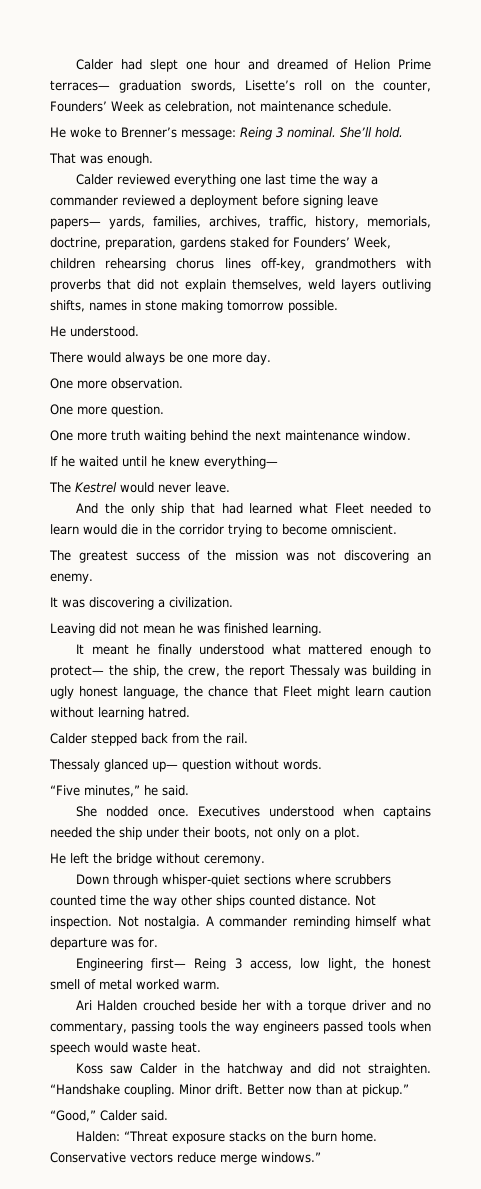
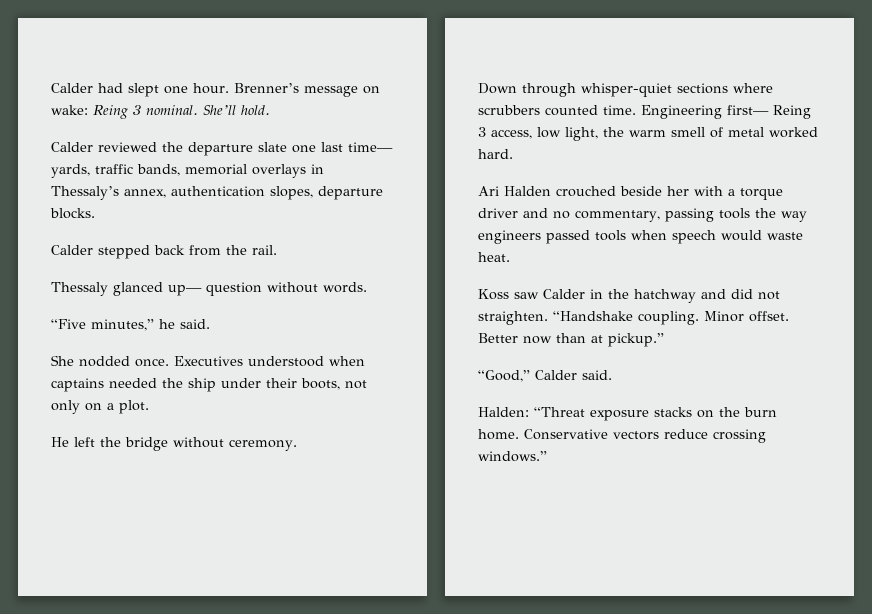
- Calder had slept one hour and dreamed of Helion Prime terraces— graduation swords, Lisette’s roll on the counter, Founders’ Week as celebration, not maintenance schedule.
- He woke to Brenner’s message: Reing 3 nominal.
+ Calder had slept one hour. Brenner’s message on wake: Reing 3 nominal.
- That was enough.
- Calder reviewed everything one last time the way a commander reviewed a deployment before signing leave papers— yards, families, archives, traffic, history, memorials, doctrine, preparation, gardens staked for Founders’ Week, children rehearsing chorus lines off-key, grandmothers with proverbs that did not explain themselves, weld layers outliving shifts, names in stone making tomorrow possible.
- He understood.
- There would always be one more day.
- One more observation.
- One more question.
- One more truth waiting behind the next maintenance window.
- If he waited until he knew everything—
- The Kestrel would never leave.
- And the only ship that had learned what Fleet needed to learn would die in the corridor trying to become omniscient.
- The greatest success of the mission was not discovering an enemy.
- It was discovering a civilization.
- Leaving did not mean he was finished learning.
- It meant he finally understood what mattered enough to protect— the ship, the crew, the report Thessaly was building in ugly honest language, the chance that Fleet might learn caution without learning hatred.
+ Calder reviewed the departure slate one last time— yards, traffic bands, memorial overlays in Thessaly’s annex, authentication slopes, departure blocks.
- Down through whisper-quiet sections where scrubbers counted time the way other ships counted distance. Not inspection. Not nostalgia. A commander reminding himself what departure was for.
- Engineering first— Reing 3 access, low light, the honest smell of metal worked warm.
+ Down through whisper-quiet sections where scrubbers counted time. Engineering first— Reing 3 access, low light, the warm smell of metal worked hard.
- Minor drift.
+ Minor offset.
- Conservative vectors reduce merge windows.”
+ Conservative vectors reduce crossing windows.”

